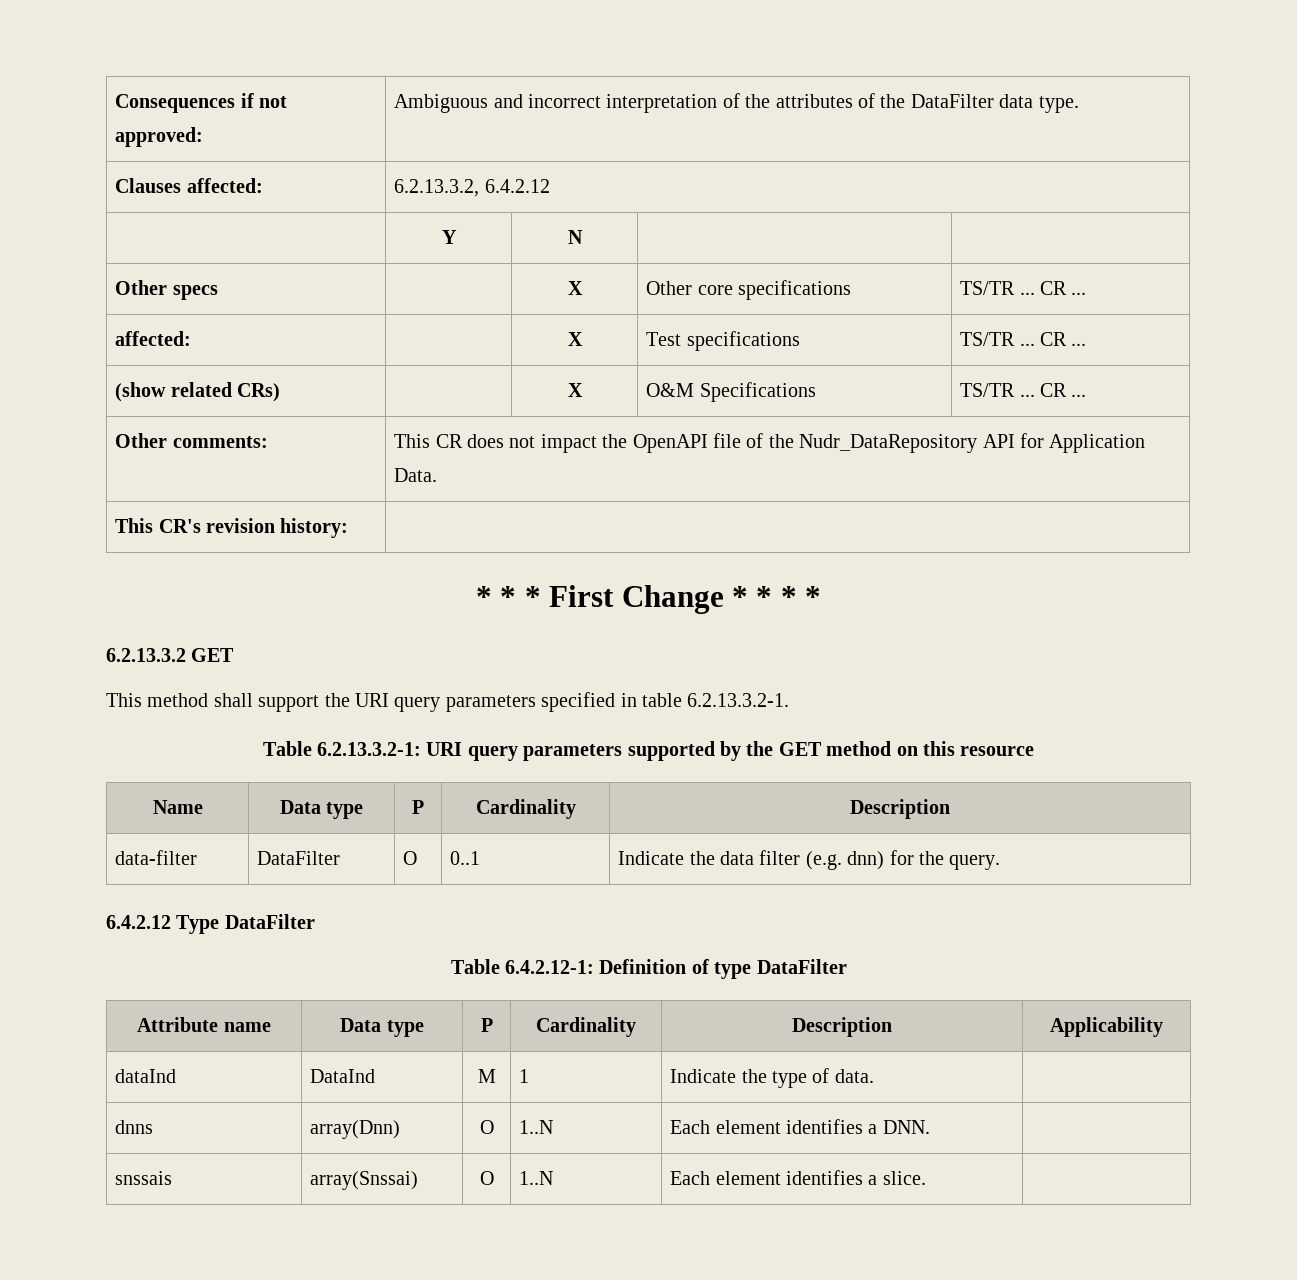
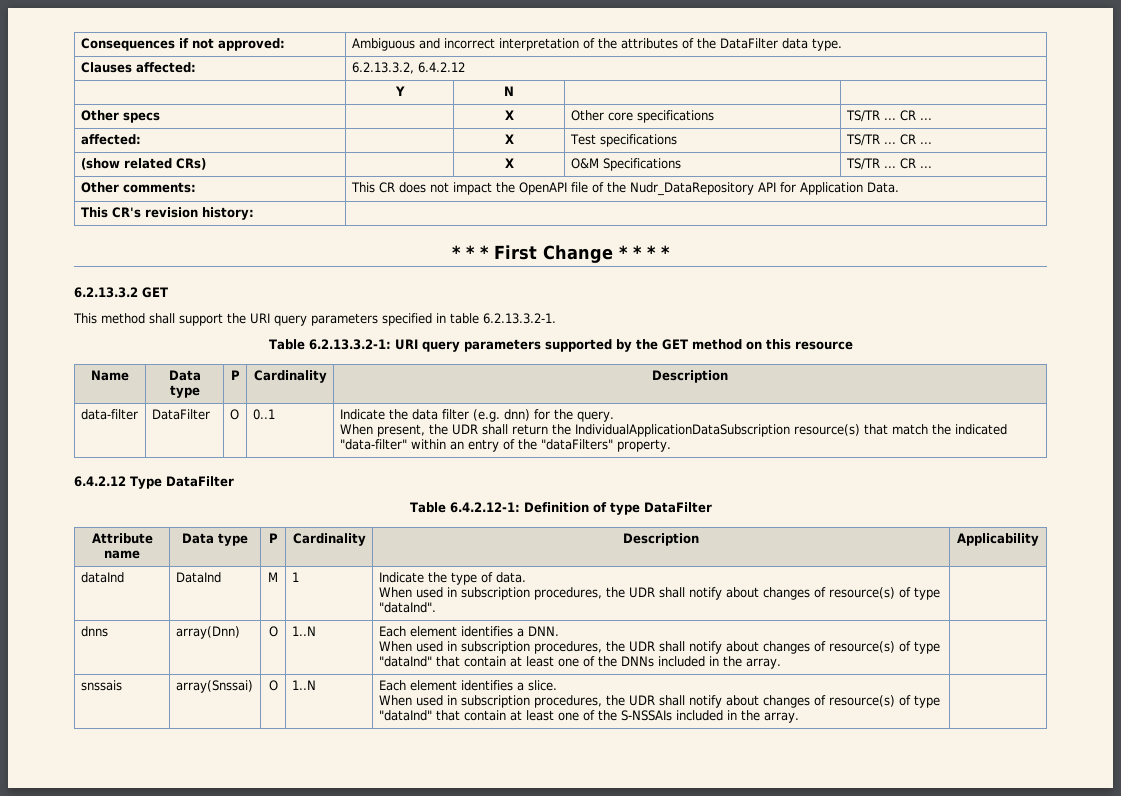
  data-filter | DataFilter | O | 0..1 | Indicate the data filter (e.g. dnn) for the query.
+ When present, the UDR shall return the IndividualApplicationDataSubscription resource(s) that match the indicated "data-filter" within an entry of the "dataFilters" property.
- dataInd | DataInd | M | 1 | Indicate the type of data. |
+ dataInd | DataInd | M | 1 | Indicate the type of data.
+ When used in subscription procedures, the UDR shall notify about changes of resource(s) of type "dataInd". |
- dnns | array(Dnn) | O | 1..N | Each element identifies a DNN. |
+ dnns | array(Dnn) | O | 1..N | Each element identifies a DNN.
+ When used in subscription procedures, the UDR shall notify about changes of resource(s) of type "dataInd" that contain at least one of the DNNs included in the array. |
- snssais | array(Snssai) | O | 1..N | Each element identifies a slice. |
+ snssais | array(Snssai) | O | 1..N | Each element identifies a slice.
+ When used in subscription procedures, the UDR shall notify about changes of resource(s) of type "dataInd" that contain at least one of the S-NSSAIs included in the array. |

